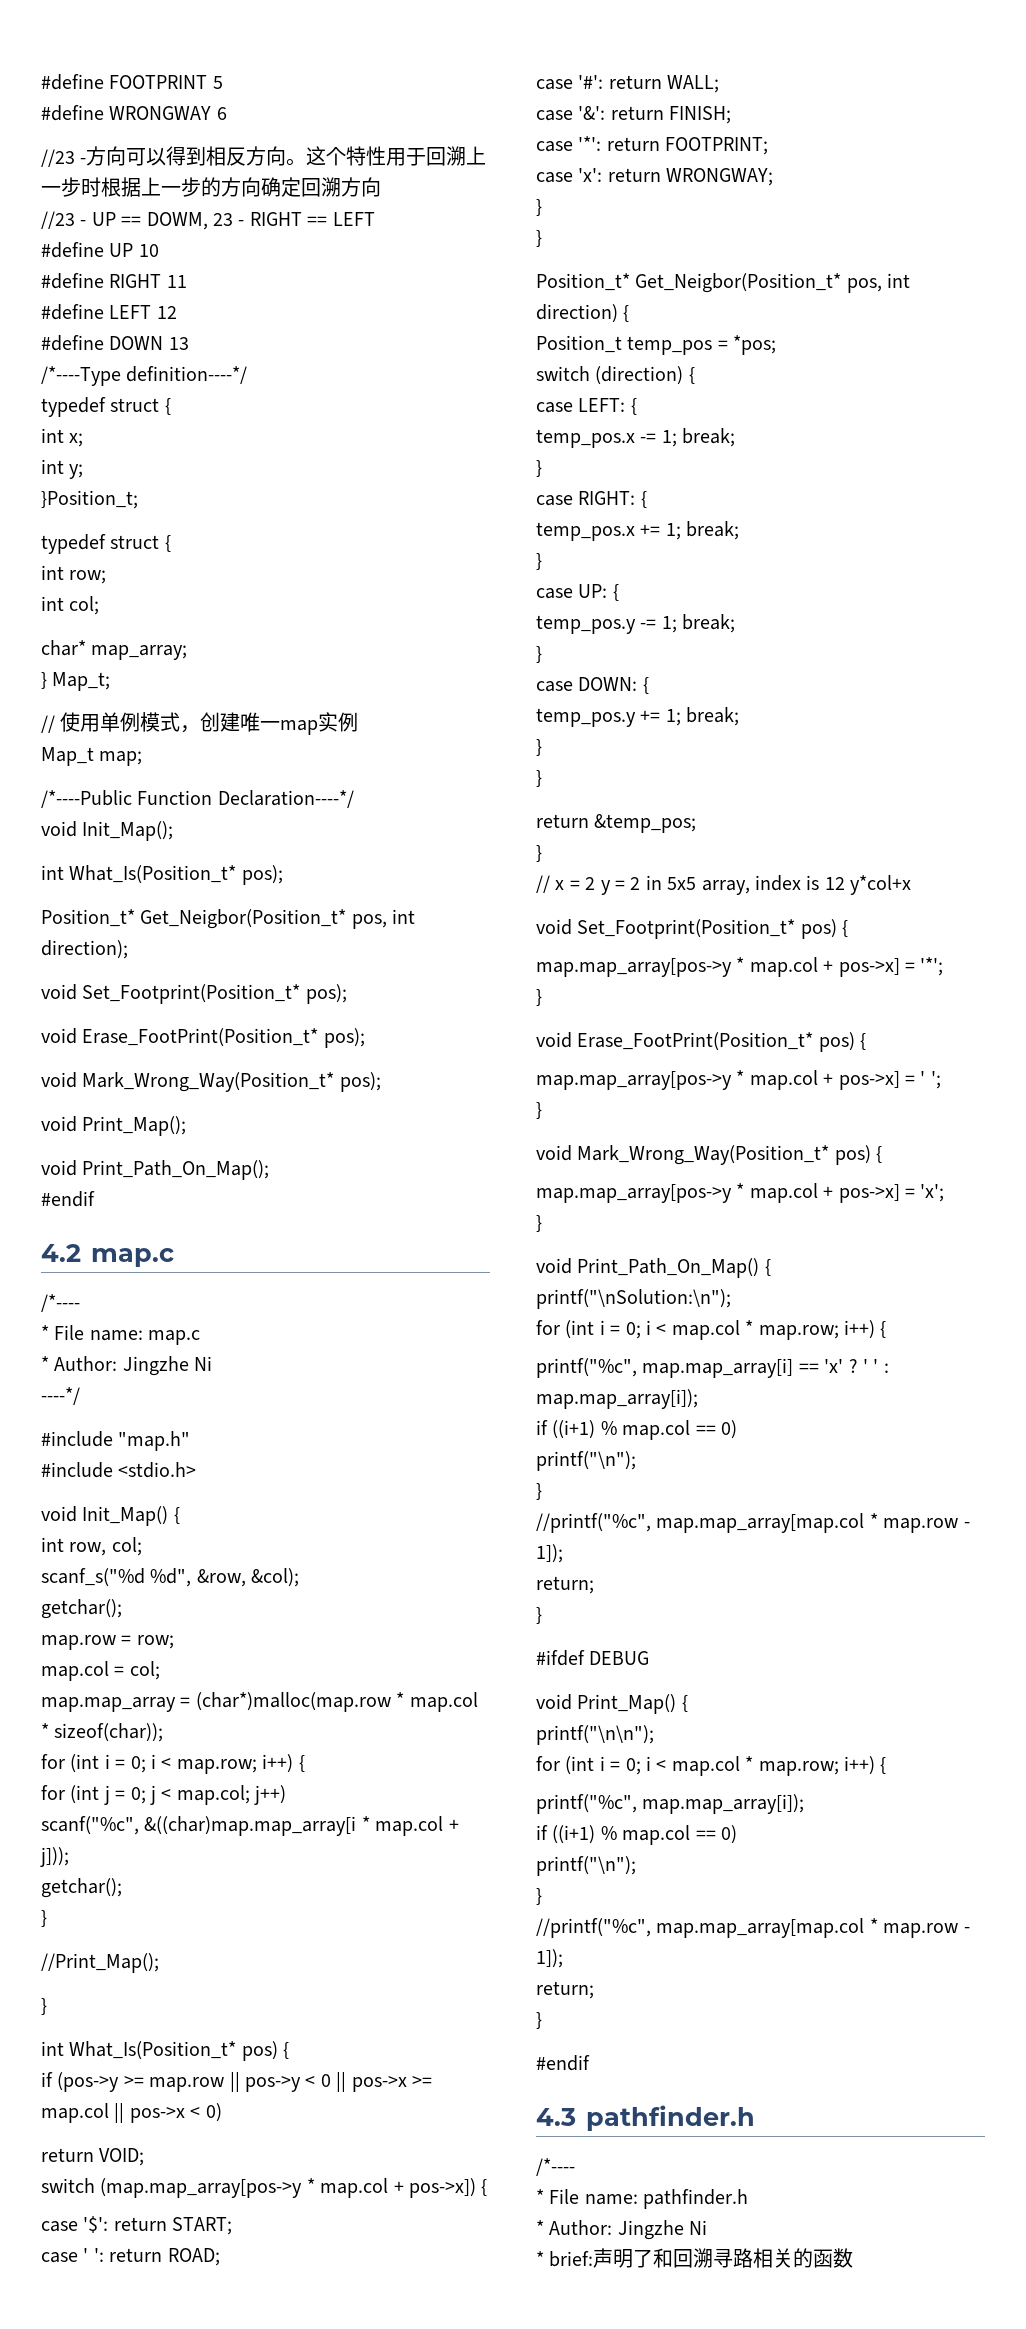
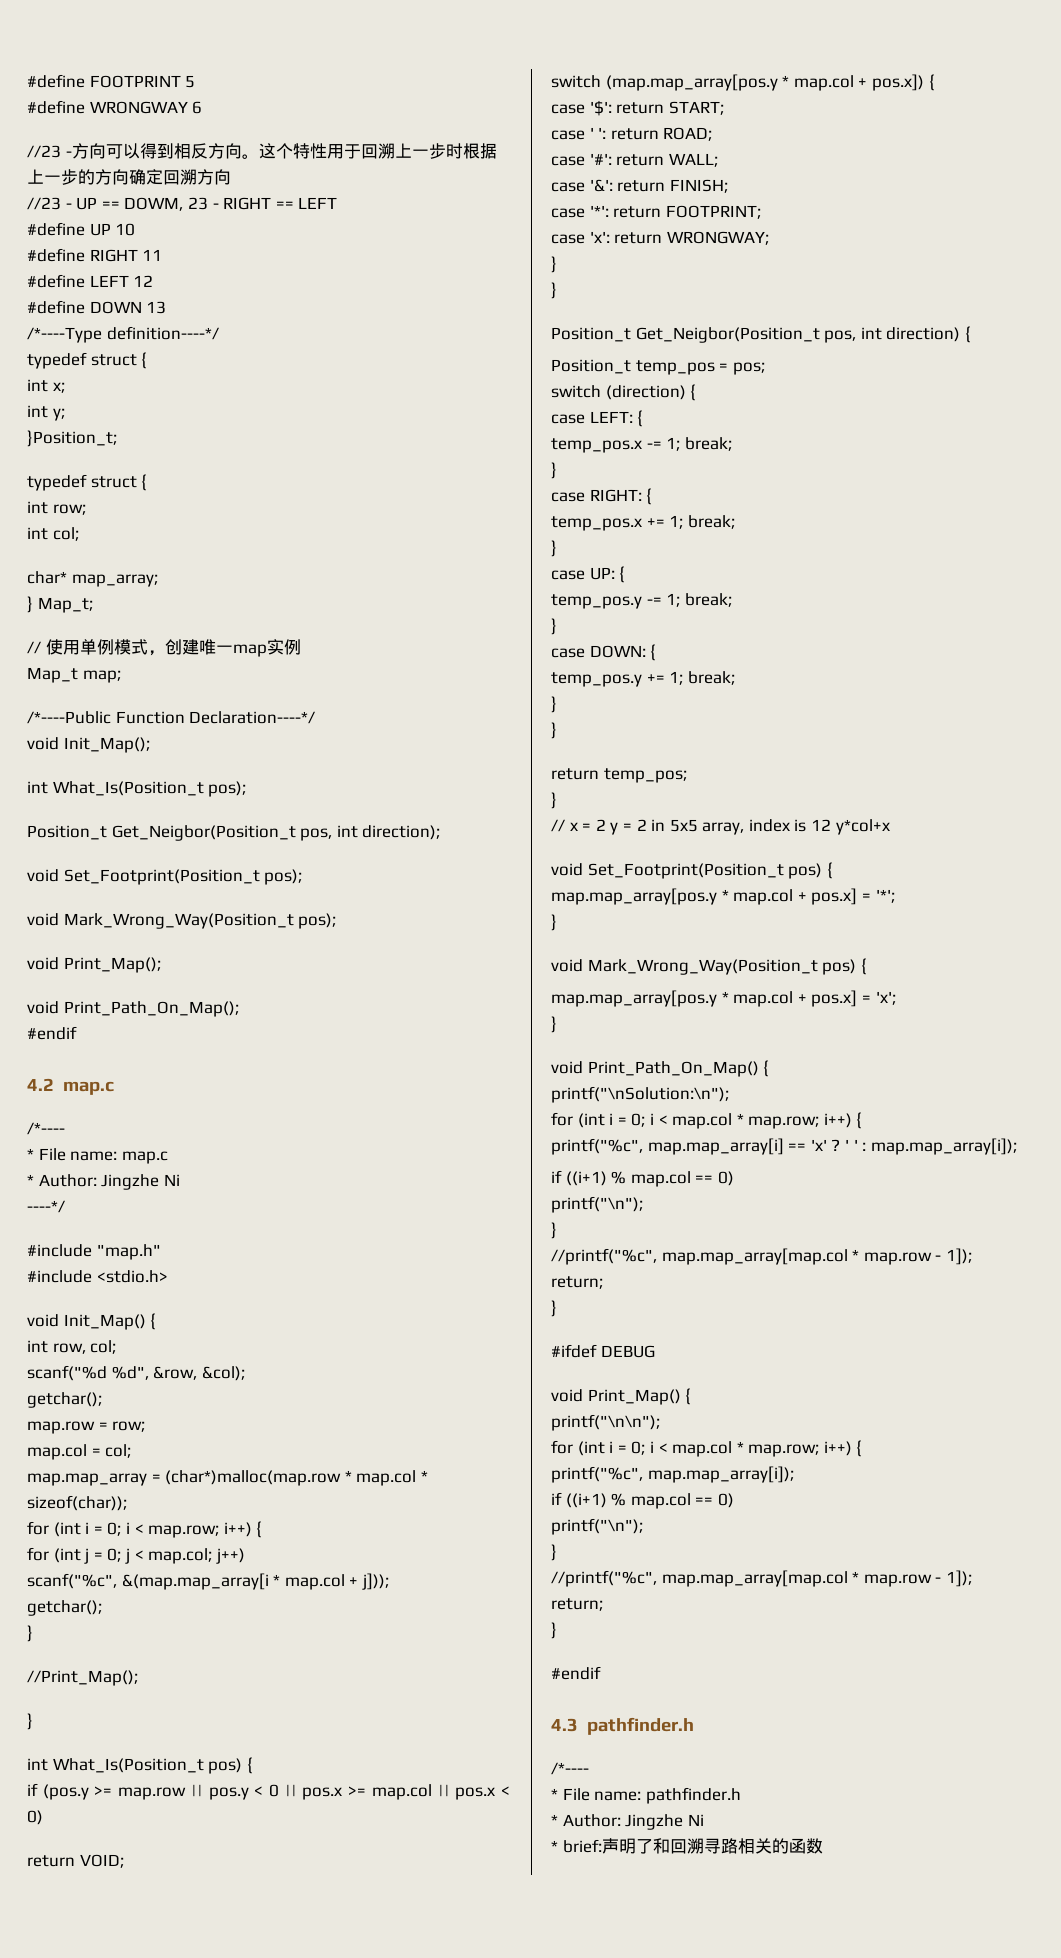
- int What_Is(Position_t* pos);
- Position_t* Get_Neigbor(Position_t* pos, int direction);
+ int What_Is(Position_t pos);
+ Position_t Get_Neigbor(Position_t pos, int direction);
- void Set_Footprint(Position_t* pos);
- void Erase_FootPrint(Position_t* pos);
- void Mark_Wrong_Way(Position_t* pos);
+ void Set_Footprint(Position_t pos);
+ void Mark_Wrong_Way(Position_t pos);
- scanf_s("%d %d", &row, &col);
+ scanf("%d %d", &row, &col);
- scanf("%c", &((char)map.map_array[i * map.col + j]));
+ scanf("%c", &(map.map_array[i * map.col + j]));
- int What_Is(Position_t* pos) {
+ int What_Is(Position_t pos) {
- if (pos->y >= map.row || pos->y < 0 || pos->x >= map.col || pos->x < 0)
+ if (pos.y >= map.row || pos.y < 0 || pos.x >= map.col || pos.x < 0)
- switch (map.map_array[pos->y * map.col + pos->x]) {
+ switch (map.map_array[pos.y * map.col + pos.x]) {
- Position_t* Get_Neigbor(Position_t* pos, int direction) {
+ Position_t Get_Neigbor(Position_t pos, int direction) {
- Position_t temp_pos = *pos;
+ Position_t temp_pos = pos;
- return &temp_pos;
+ return temp_pos;
- void Set_Footprint(Position_t* pos) {
- map.map_array[pos->y * map.col + pos->x] = '*';
+ void Set_Footprint(Position_t pos) {
+ map.map_array[pos.y * map.col + pos.x] = '*';
- void Erase_FootPrint(Position_t* pos) {
- map.map_array[pos->y * map.col + pos->x] = ' ';
- }
- void Mark_Wrong_Way(Position_t* pos) {
- map.map_array[pos->y * map.col + pos->x] = 'x';
+ void Mark_Wrong_Way(Position_t pos) {
+ map.map_array[pos.y * map.col + pos.x] = 'x';

